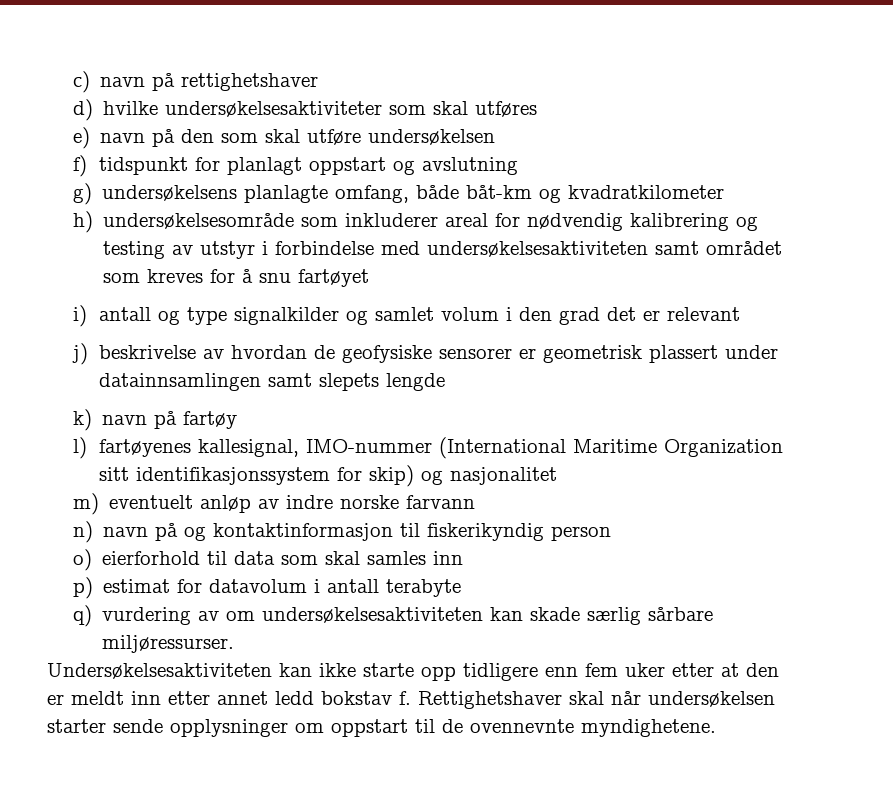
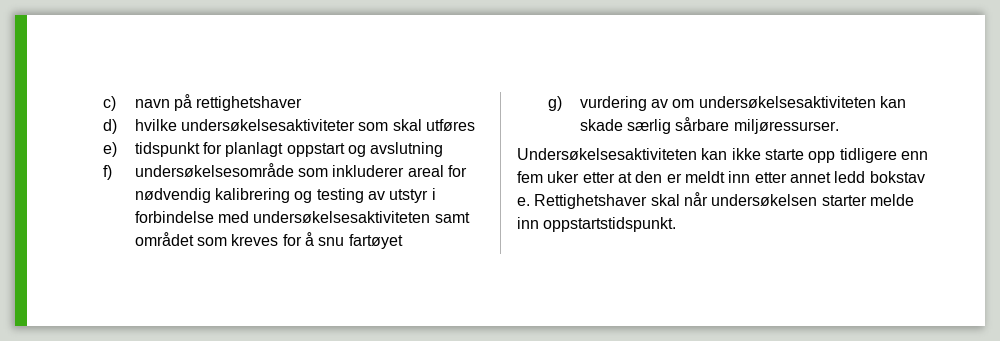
- e) navn på den som skal utføre undersøkelsen
- f) tidspunkt for planlagt oppstart og avslutning
+ e) tidspunkt for planlagt oppstart og avslutning
- g) undersøkelsens planlagte omfang, både båt-km og kvadratkilometer
- h) undersøkelsesområde som inkluderer areal for nødvendig kalibrering og testing av utstyr i forbindelse med undersøkelsesaktiviteten samt området som kreves for å snu fartøyet
+ f) undersøkelsesområde som inkluderer areal for nødvendig kalibrering og testing av utstyr i forbindelse med undersøkelsesaktiviteten samt området som kreves for å snu fartøyet
- i) antall og type signalkilder og samlet volum i den grad det er relevant
- j) beskrivelse av hvordan de geofysiske sensorer er geometrisk plassert under datainnsamlingen samt slepets lengde
- k) navn på fartøy
- l) fartøyenes kallesignal, IMO-nummer (International Maritime Organization sitt identifikasjonssystem for skip) og nasjonalitet
- m) eventuelt anløp av indre norske farvann
- n) navn på og kontaktinformasjon til fiskerikyndig person
- o) eierforhold til data som skal samles inn
- p) estimat for datavolum i antall terabyte
- q) vurdering av om undersøkelsesaktiviteten kan skade særlig sårbare miljøressurser.
+ g) vurdering av om undersøkelsesaktiviteten kan skade særlig sårbare miljøressurser.
- Undersøkelsesaktiviteten kan ikke starte opp tidligere enn fem uker etter at den er meldt inn etter annet ledd bokstav f.
+ Undersøkelsesaktiviteten kan ikke starte opp tidligere enn fem uker etter at den er meldt inn etter annet ledd bokstav e.
- Rettighetshaver skal når undersøkelsen starter sende opplysninger om oppstart til de ovennevnte myndighetene.
+ Rettighetshaver skal når undersøkelsen starter melde inn oppstartstidspunkt.

